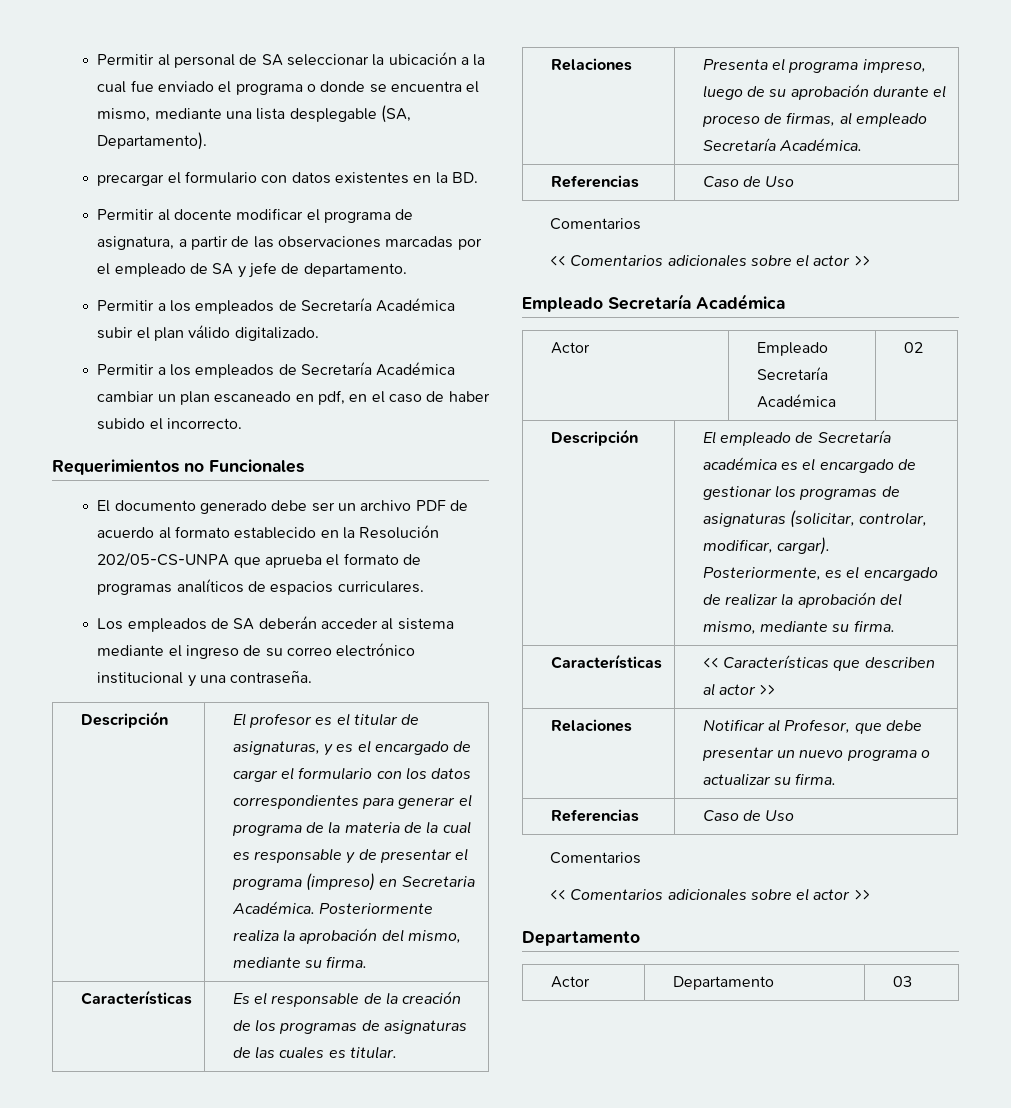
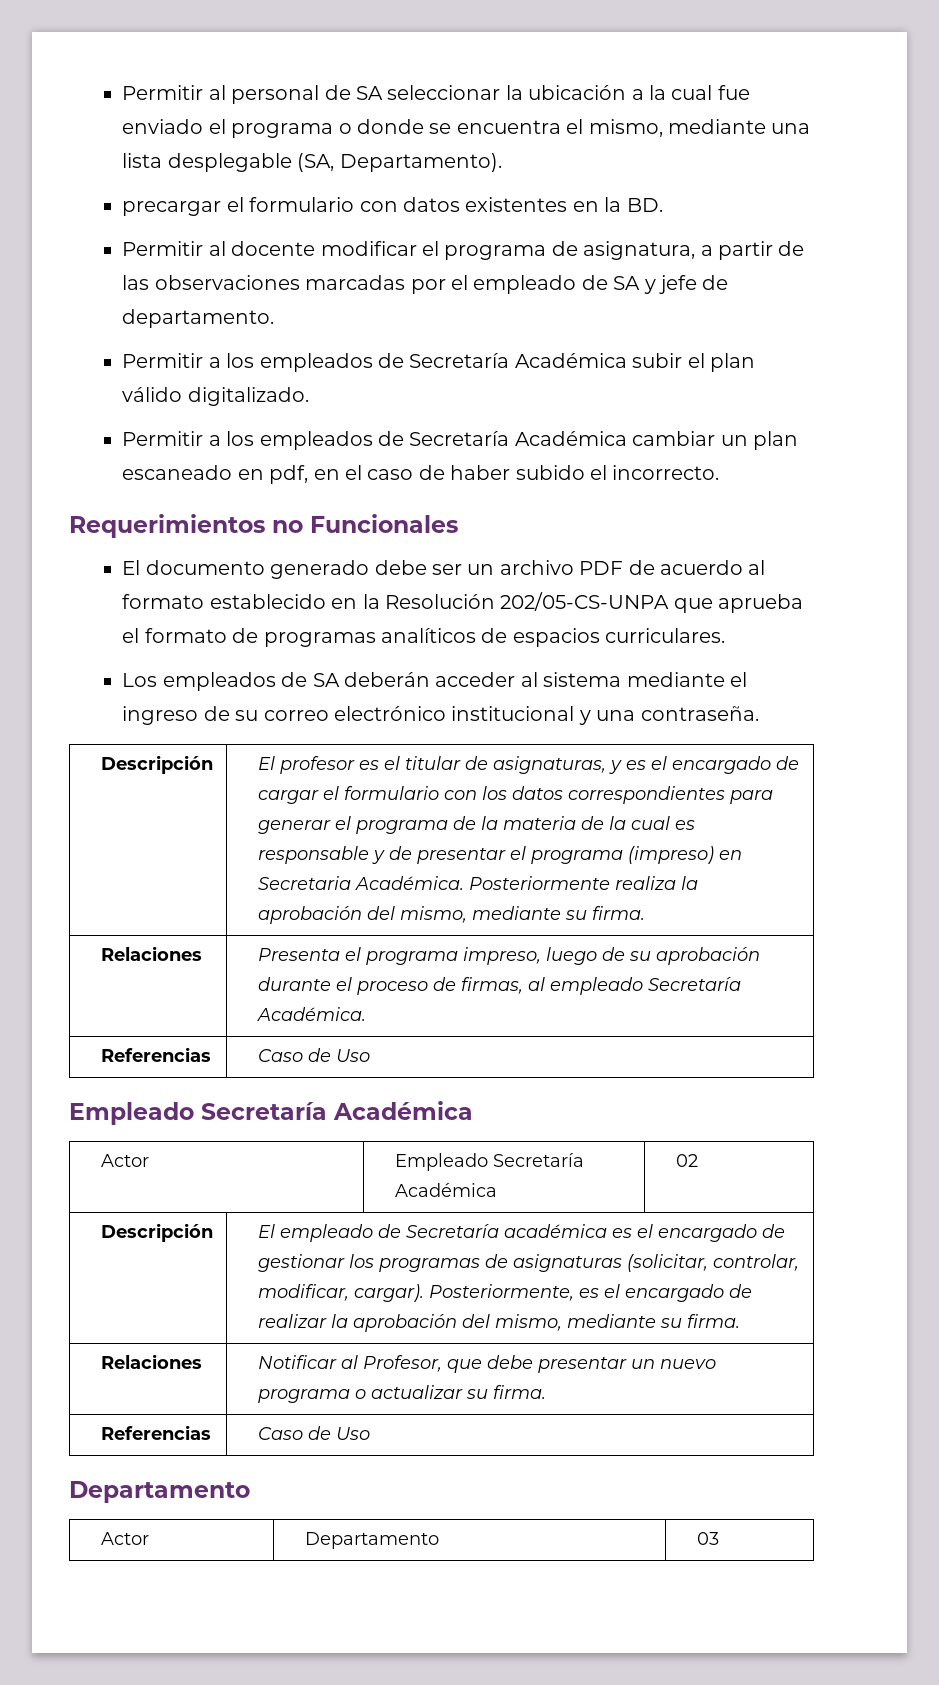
- Características | Es el responsable de la creación de los programas de asignaturas de las cuales es titular.
  Relaciones | Presenta el programa impreso, luego de su aprobación durante el proceso de firmas, al empleado Secretaría Académica.
  Referencias | Caso de Uso
- Comentarios
- << Comentarios adicionales sobre el actor >>
- Características | << Características que describen al actor >>
  Relaciones | Notificar al Profesor, que debe presentar un nuevo programa o actualizar su firma.
  Referencias | Caso de Uso
- Comentarios
- << Comentarios adicionales sobre el actor >>

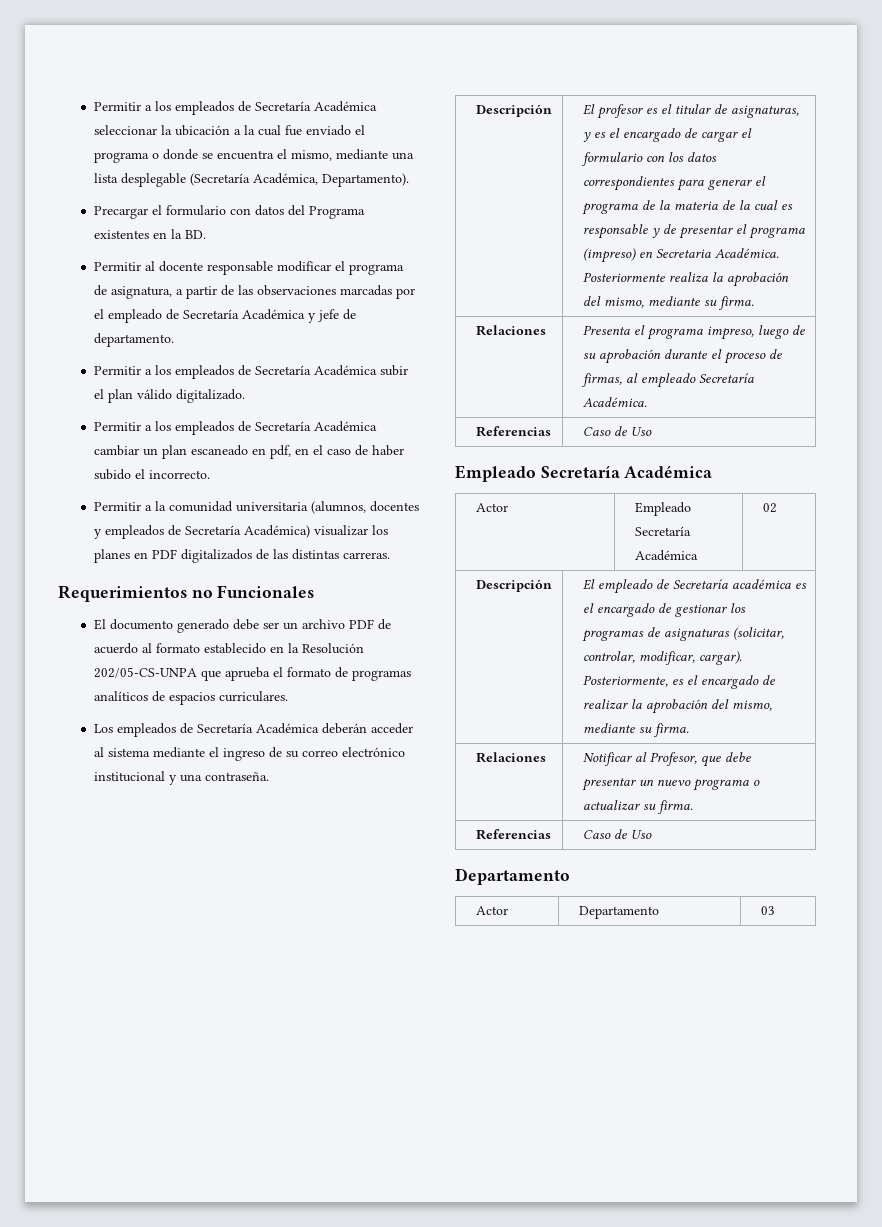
- Permitir al personal de SA seleccionar la ubicación a la cual fue enviado el programa o donde se encuentra el mismo, mediante una lista desplegable (SA, Departamento).
+ Permitir a los empleados de Secretaría Académica seleccionar la ubicación a la cual fue enviado el programa o donde se encuentra el mismo, mediante una lista desplegable (Secretaría Académica, Departamento).
- precargar el formulario con datos existentes en la BD.
+ Precargar el formulario con datos del Programa existentes en la BD.
- Permitir al docente modificar el programa de asignatura, a partir de las observaciones marcadas por el empleado de SA y jefe de departamento.
+ Permitir al docente responsable modificar el programa de asignatura, a partir de las observaciones marcadas por el empleado de Secretaría Académica y jefe de departamento.
+ Permitir a la comunidad universitaria (alumnos, docentes y empleados de Secretaría Académica) visualizar los planes en PDF digitalizados de las distintas carreras.
- Los empleados de SA deberán acceder al sistema mediante el ingreso de su correo electrónico institucional y una contraseña.
+ Los empleados de Secretaría Académica deberán acceder al sistema mediante el ingreso de su correo electrónico institucional y una contraseña.

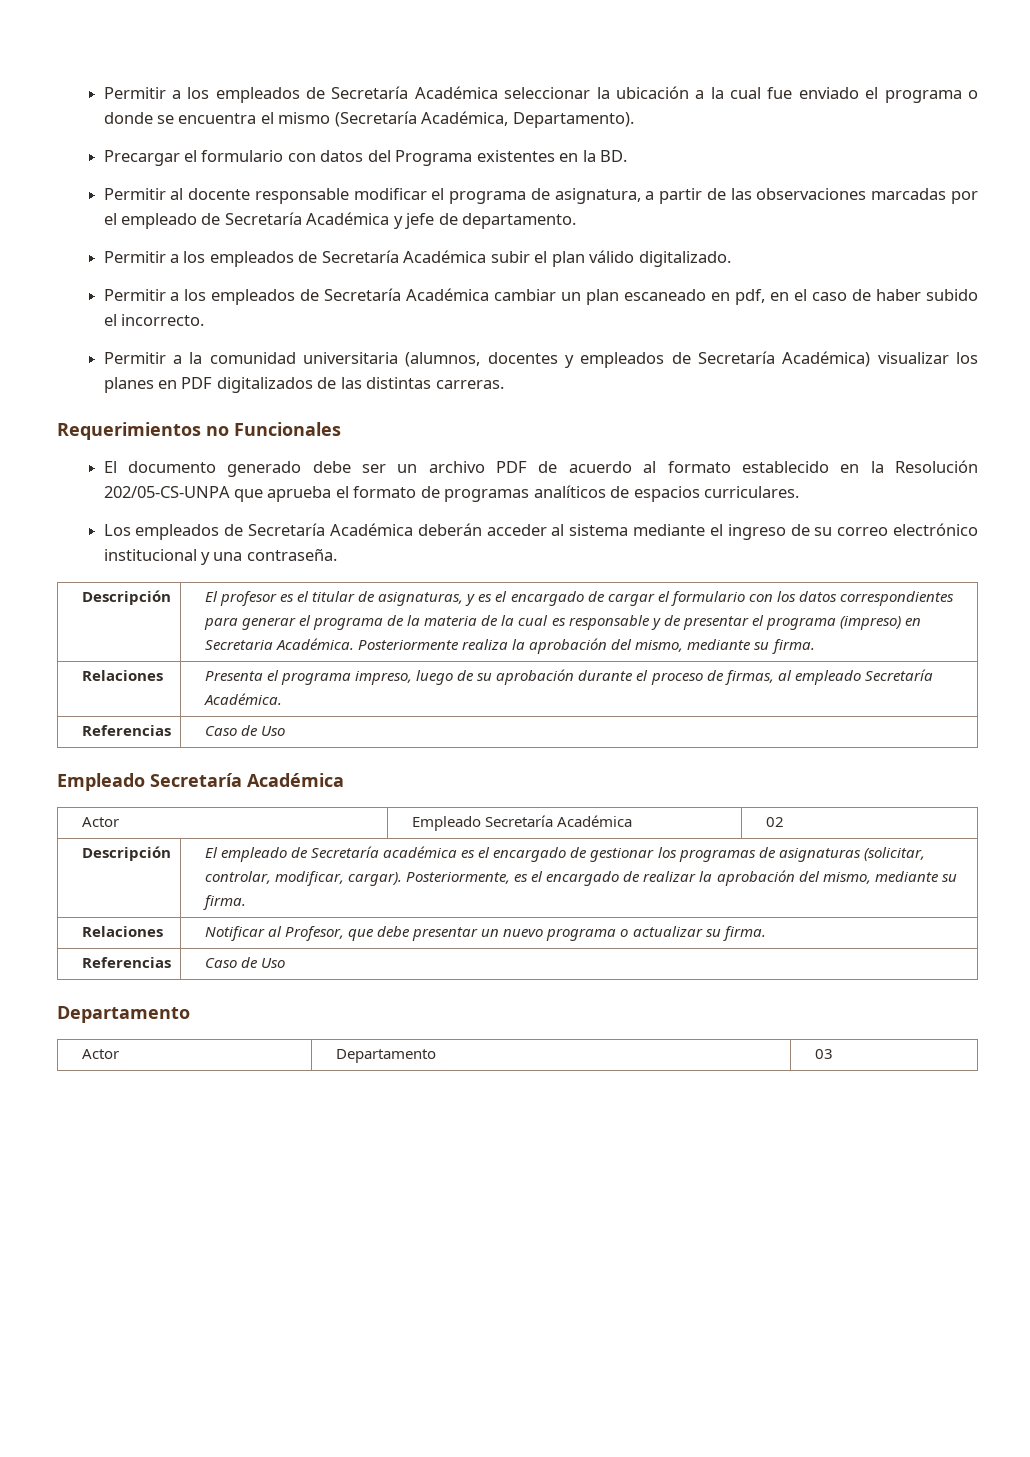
- Permitir a los empleados de Secretaría Académica seleccionar la ubicación a la cual fue enviado el programa o donde se encuentra el mismo, mediante una lista desplegable (Secretaría Académica, Departamento).
+ Permitir a los empleados de Secretaría Académica seleccionar la ubicación a la cual fue enviado el programa o donde se encuentra el mismo (Secretaría Académica, Departamento).

